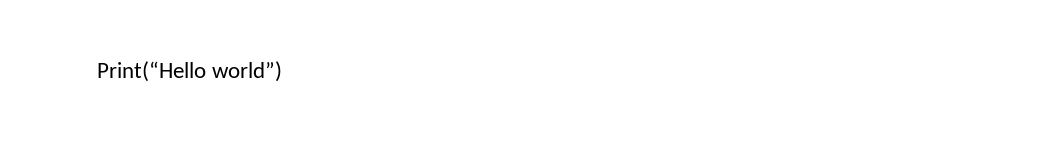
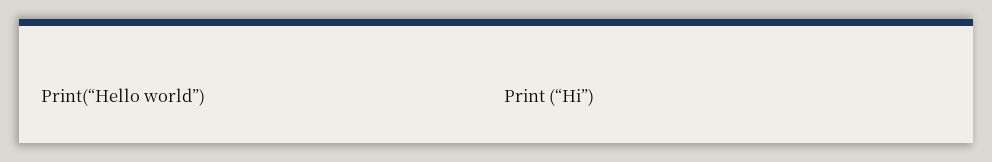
+ Print (“Hi”)

